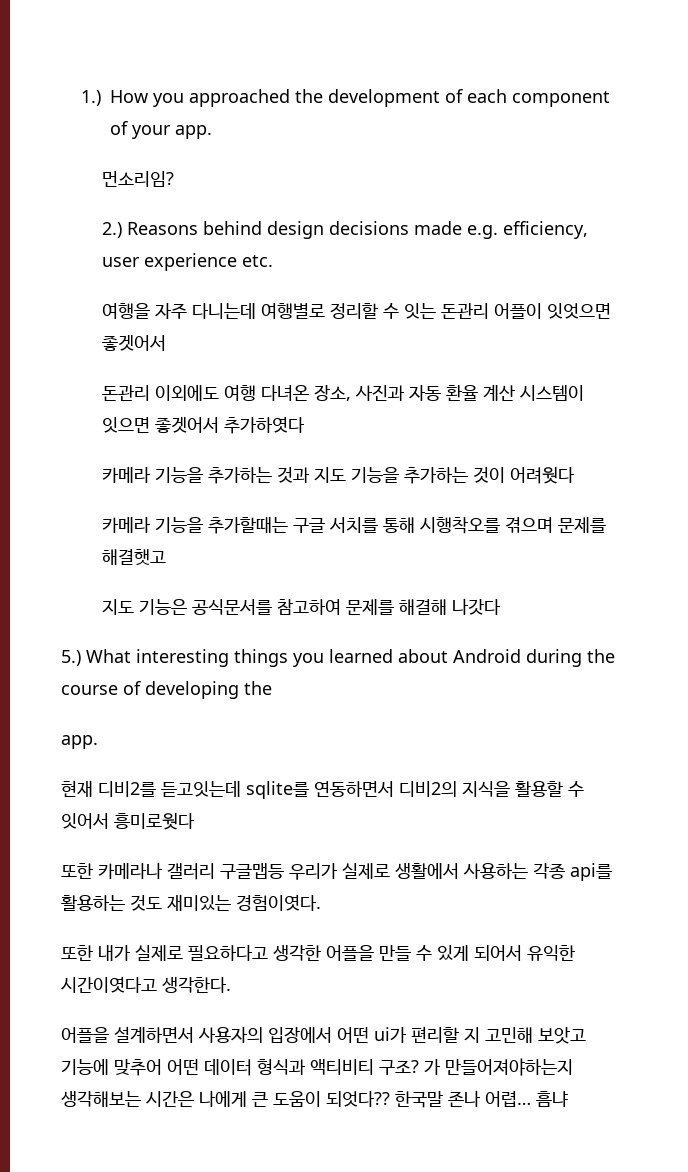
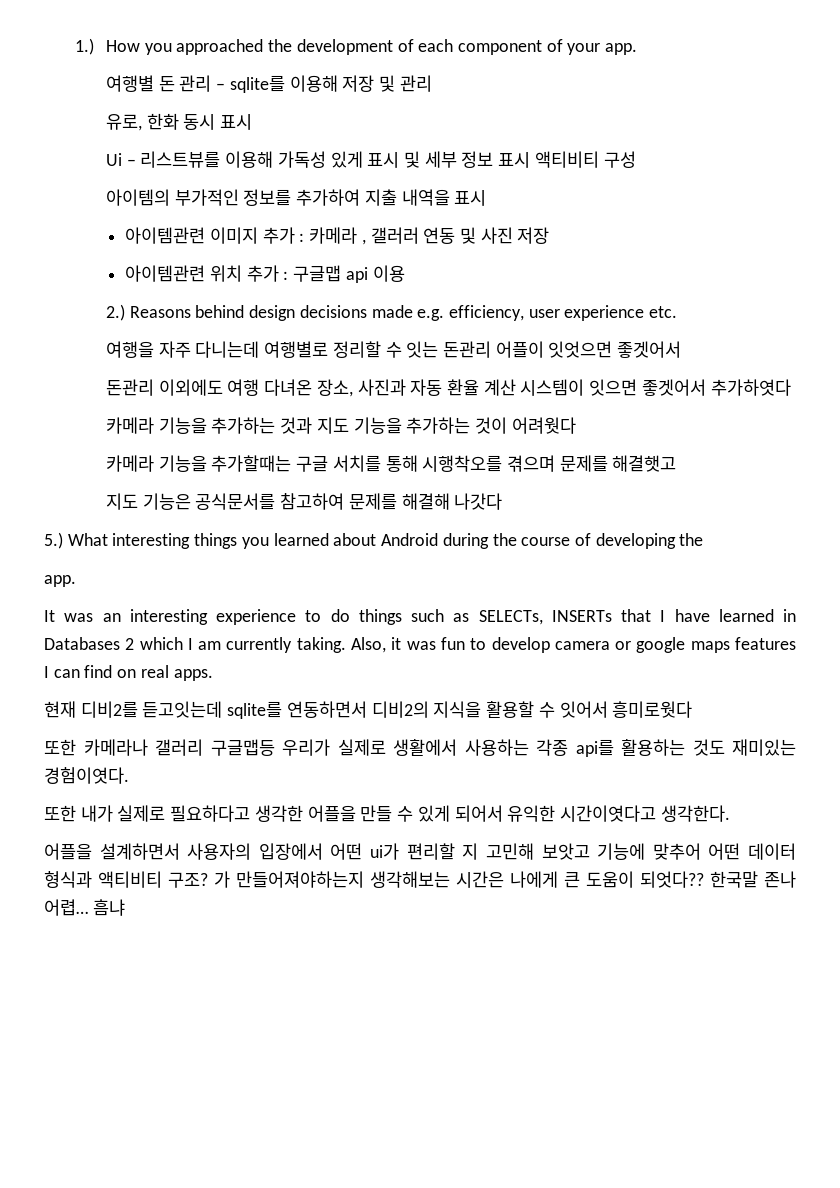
- 먼소리임?
+ 여행별 돈 관리 – sqlite를 이용해 저장 및 관리
+ 유로, 한화 동시 표시
+ Ui – 리스트뷰를 이용해 가독성 있게 표시 및 세부 정보 표시 액티비티 구성
+ 아이템의 부가적인 정보를 추가하여 지출 내역을 표시
+ 아이템관련 이미지 추가 : 카메라 , 갤러러 연동 및 사진 저장
+ 아이템관련 위치 추가 : 구글맵 api 이용
+ It was an interesting experience to do things such as SELECTs, INSERTs that I have learned in Databases 2 which I am currently taking. Also, it was fun to develop camera or google maps features I can find on real apps.

